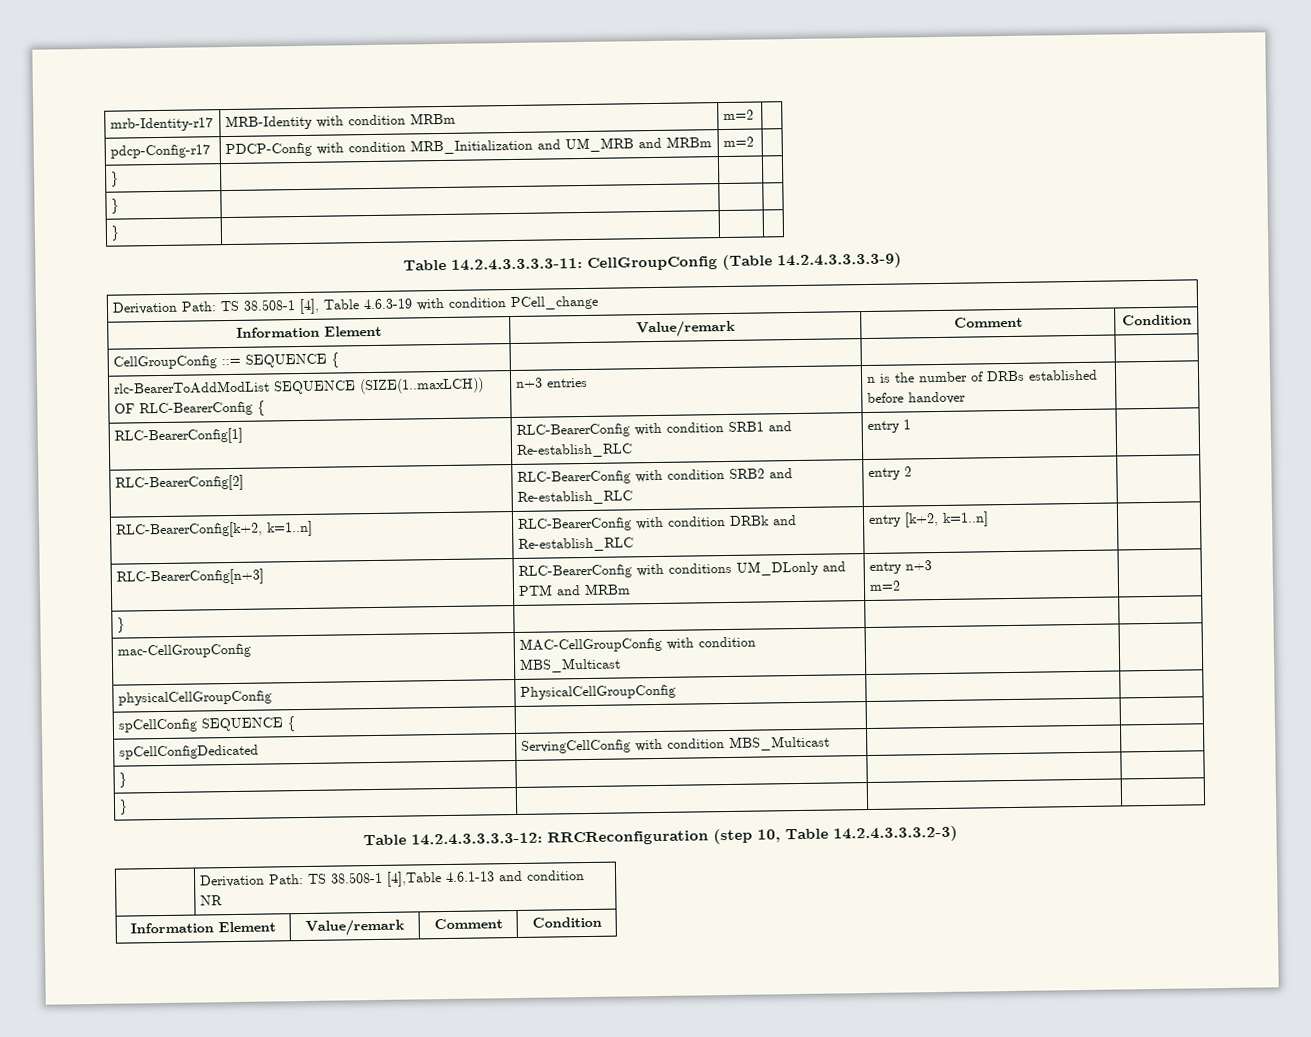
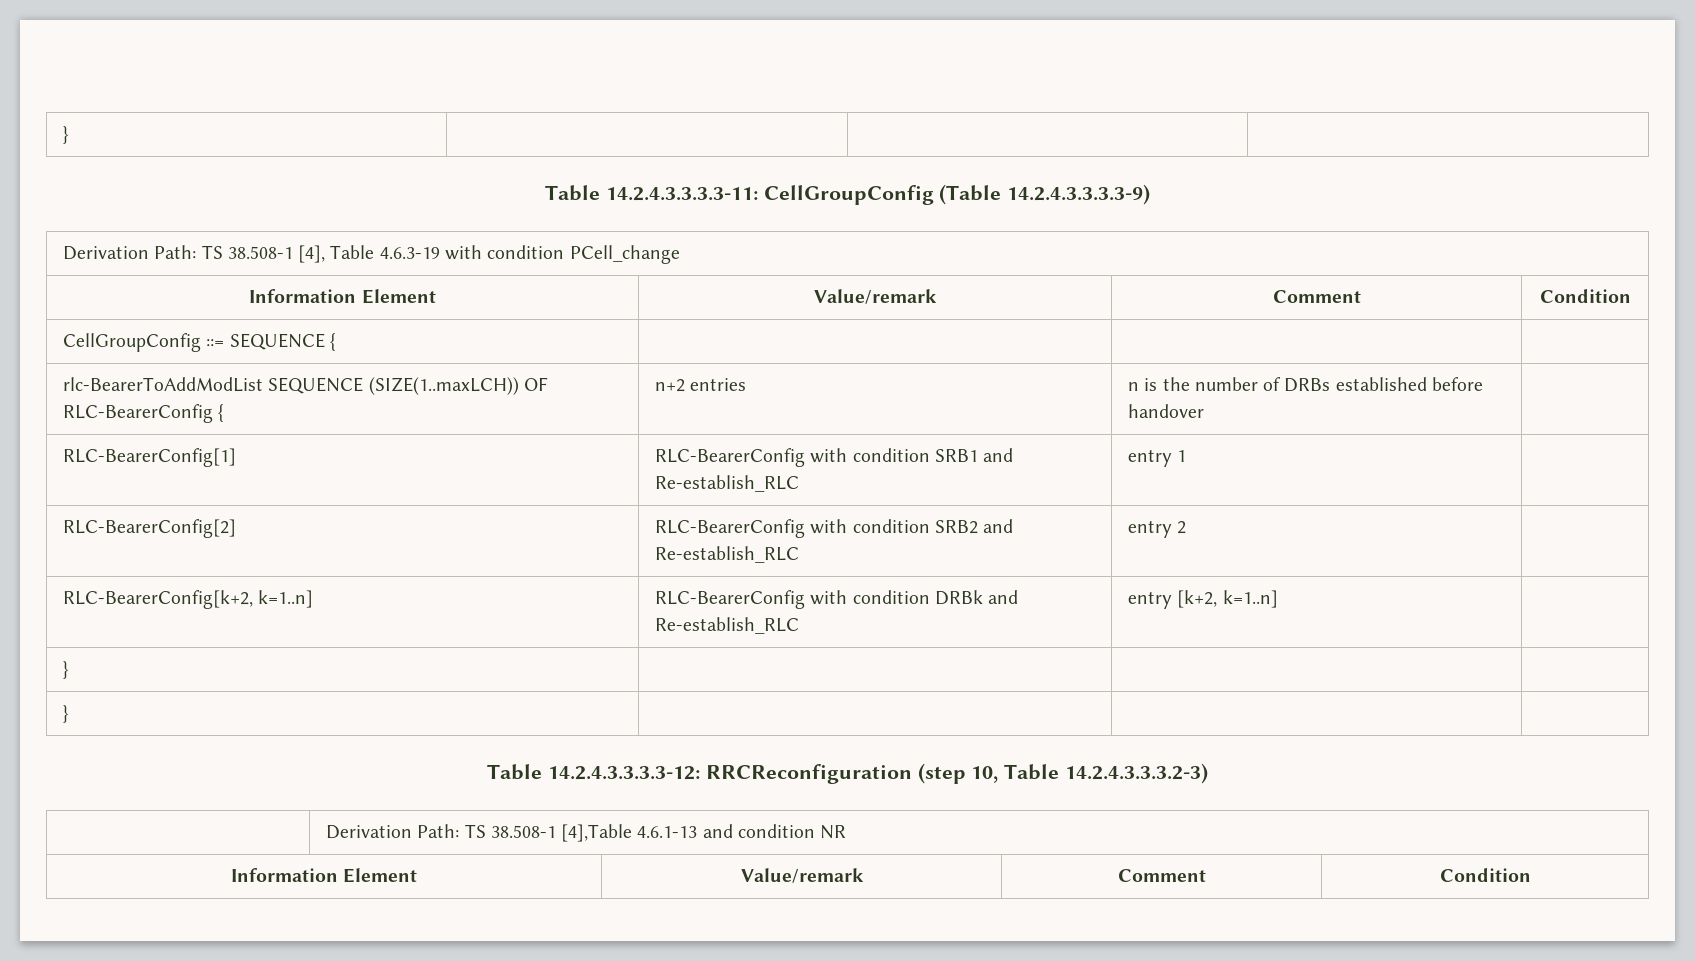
- mrb-Identity-r17 | MRB-Identity with condition MRBm | m=2 |
- pdcp-Config-r17 | PDCP-Config with condition MRB_Initialization and UM_MRB and MRBm | m=2 |
- } | | |
- } | | |
- rlc-BearerToAddModList SEQUENCE (SIZE(1..maxLCH)) OF RLC-BearerConfig { | n+3 entries | n is the number of DRBs established before handover |
+ rlc-BearerToAddModList SEQUENCE (SIZE(1..maxLCH)) OF RLC-BearerConfig { | n+2 entries | n is the number of DRBs established before handover |
- RLC-BearerConfig[n+3] | RLC-BearerConfig with conditions UM_DLonly and PTM and MRBm | entry n+3
- m=2 |
- } | | |
- mac-CellGroupConfig | MAC-CellGroupConfig with condition MBS_Multicast | |
- physicalCellGroupConfig | PhysicalCellGroupConfig | |
- spCellConfig SEQUENCE { | | |
- spCellConfigDedicated | ServingCellConfig with condition MBS_Multicast | |

